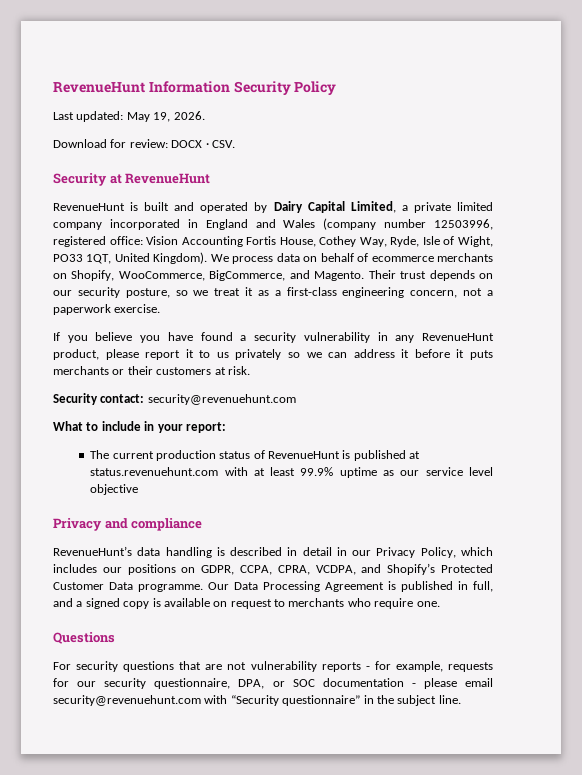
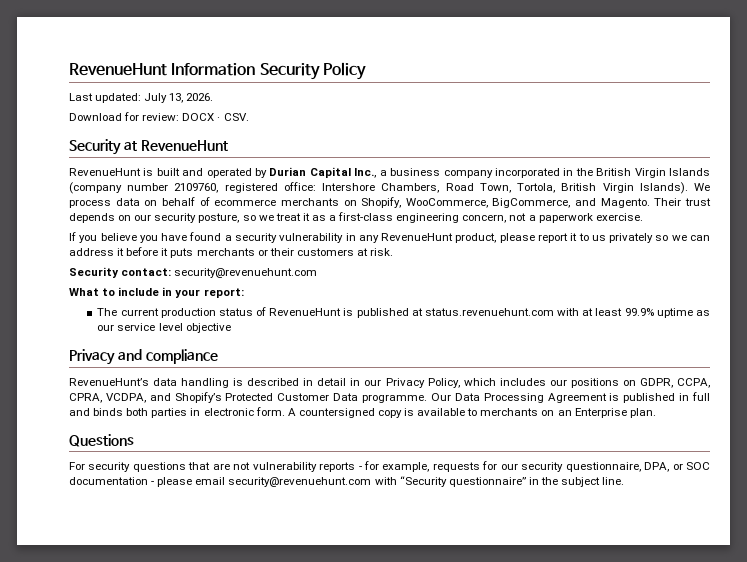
- Last updated: May 19, 2026.
+ Last updated: July 13, 2026.
- RevenueHunt is built and operated by Dairy Capital Limited, a private limited company incorporated in England and Wales (company number 12503996, registered office: Vision Accounting Fortis House, Cothey Way, Ryde, Isle of Wight, PO33 1QT, United Kingdom).
+ RevenueHunt is built and operated by Durian Capital Inc., a business company incorporated in the British Virgin Islands (company number 2109760, registered office: Intershore Chambers, Road Town, Tortola, British Virgin Islands).
- Our Data Processing Agreement is published in full, and a signed copy is available on request to merchants who require one.
+ Our Data Processing Agreement is published in full and binds both parties in electronic form. A countersigned copy is available to merchants on an Enterprise plan.

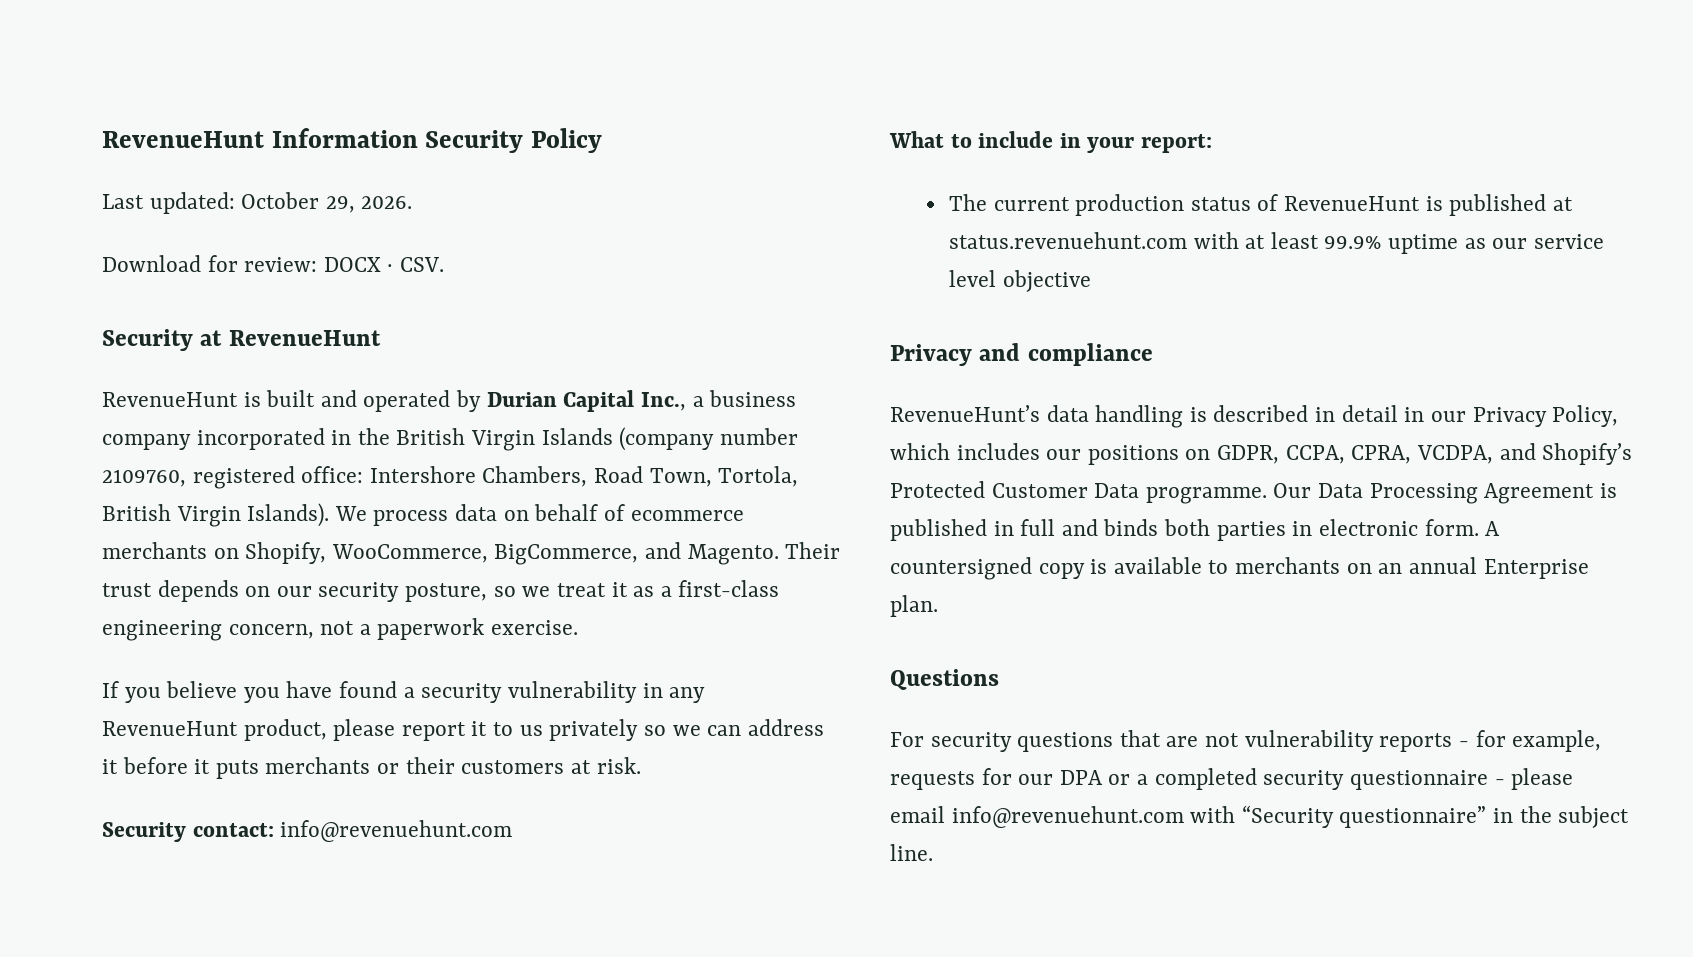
- Last updated: July 13, 2026.
+ Last updated: October 29, 2026.
- Security contact: security@revenuehunt.com
+ Security contact: info@revenuehunt.com
- A countersigned copy is available to merchants on an Enterprise plan.
+ A countersigned copy is available to merchants on an annual Enterprise plan.
- For security questions that are not vulnerability reports - for example, requests for our security questionnaire, DPA, or SOC documentation - please email security@revenuehunt.com with “Security questionnaire” in the subject line.
+ For security questions that are not vulnerability reports - for example, requests for our DPA or a completed security questionnaire - please email info@revenuehunt.com with “Security questionnaire” in the subject line.

